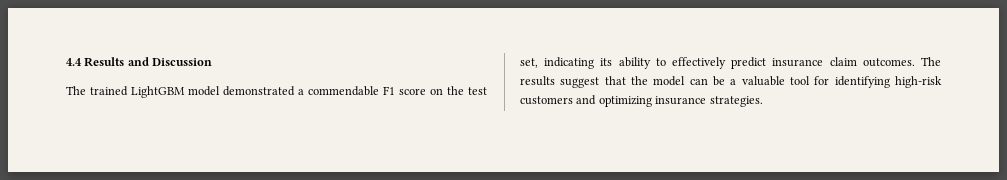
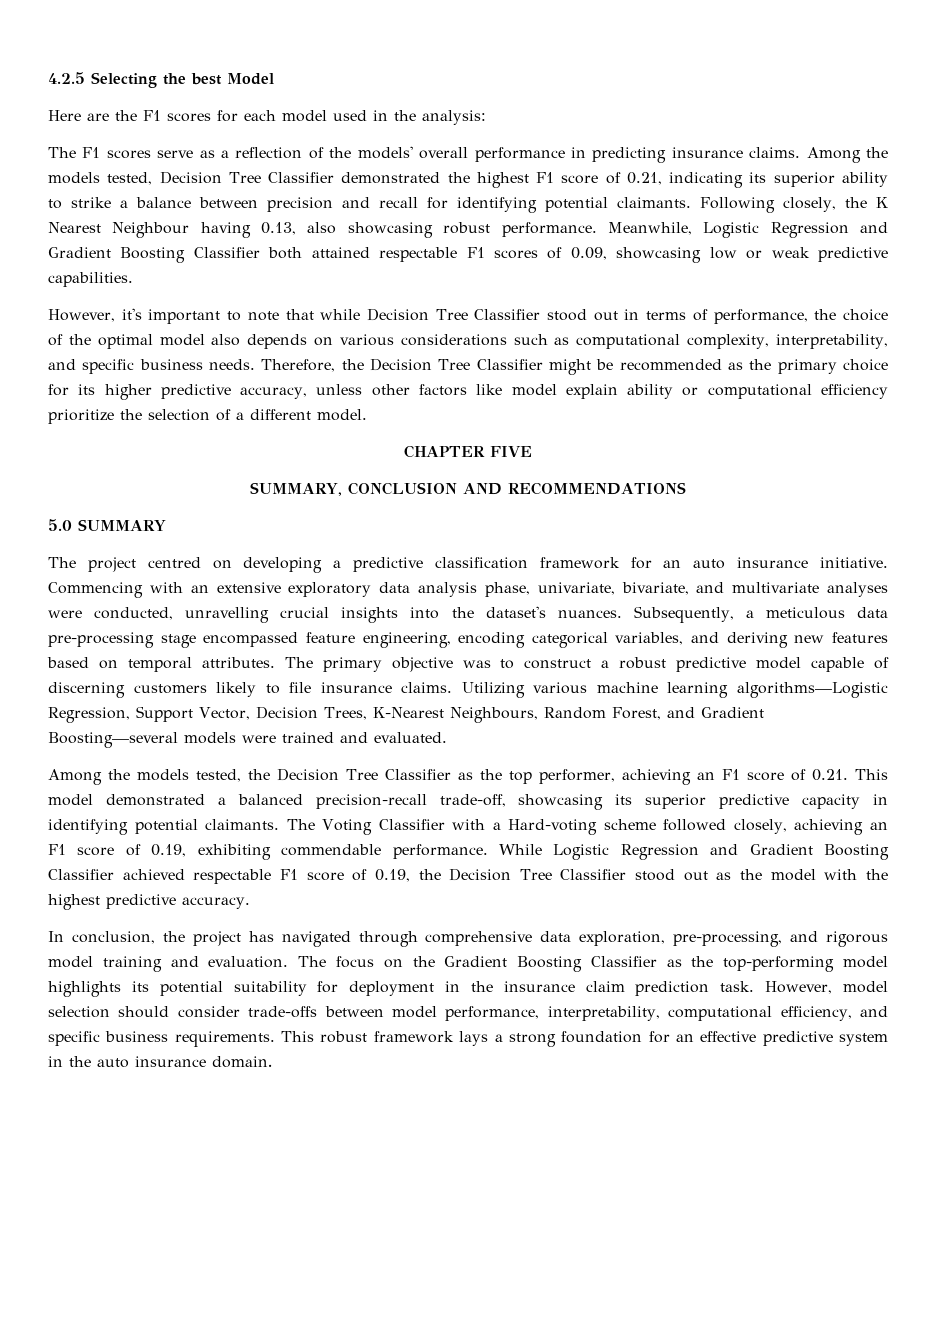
- 4.4 Results and Discussion
- The trained LightGBM model demonstrated a commendable F1 score on the test set, indicating its ability to effectively predict insurance claim outcomes. The results suggest that the model can be a valuable tool for identifying high-risk customers and optimizing insurance strategies.
+ 4.2.5 Selecting the best Model
+ Here are the F1 scores for each model used in the analysis:
+ The F1 scores serve as a reflection of the models' overall performance in predicting insurance claims. Among the models tested, Decision Tree Classifier demonstrated the highest F1 score of 0.21, indicating its superior ability to strike a balance between precision and recall for identifying potential claimants. Following closely, the K Nearest Neighbour having 0.13, also showcasing robust performance. Meanwhile, Logistic Regression and Gradient Boosting Classifier both attained respectable F1 scores of 0.09, showcasing low or weak predictive capabilities.
+ However, it's important to note that while Decision Tree Classifier stood out in terms of performance, the choice of the optimal model also depends on various considerations such as computational complexity, interpretability, and specific business needs. Therefore, the Decision Tree Classifier might be recommended as the primary choice for its higher predictive accuracy, unless other factors like model explain ability or computational efficiency prioritize the selection of a different model.
+ CHAPTER FIVE
+ SUMMARY, CONCLUSION AND RECOMMENDATIONS
+ 5.0 SUMMARY
+ The project centred on developing a predictive classification framework for an auto insurance initiative. Commencing with an extensive exploratory data analysis phase, univariate, bivariate, and multivariate analyses were conducted, unravelling crucial insights into the dataset's nuances. Subsequently, a meticulous data pre-processing stage encompassed feature engineering, encoding categorical variables, and deriving new features based on temporal attributes. The primary objective was to construct a robust predictive model capable of discerning customers likely to file insurance claims. Utilizing various machine learning algorithms—Logistic Regression, Support Vector, Decision Trees, K-Nearest Neighbours, Random Forest, and Gradient Boosting—several models were trained and evaluated.
+ Among the models tested, the Decision Tree Classifier as the top performer, achieving an F1 score of 0.21. This model demonstrated a balanced precision-recall trade-off, showcasing its superior predictive capacity in identifying potential claimants. The Voting Classifier with a Hard-voting scheme followed closely, achieving an F1 score of 0.19, exhibiting commendable performance. While Logistic Regression and Gradient Boosting Classifier achieved respectable F1 score of 0.19, the Decision Tree Classifier stood out as the model with the highest predictive accuracy.
+ In conclusion, the project has navigated through comprehensive data exploration, pre-processing, and rigorous model training and evaluation. The focus on the Gradient Boosting Classifier as the top-performing model highlights its potential suitability for deployment in the insurance claim prediction task. However, model selection should consider trade-offs between model performance, interpretability, computational efficiency, and specific business requirements. This robust framework lays a strong foundation for an effective predictive system in the auto insurance domain.

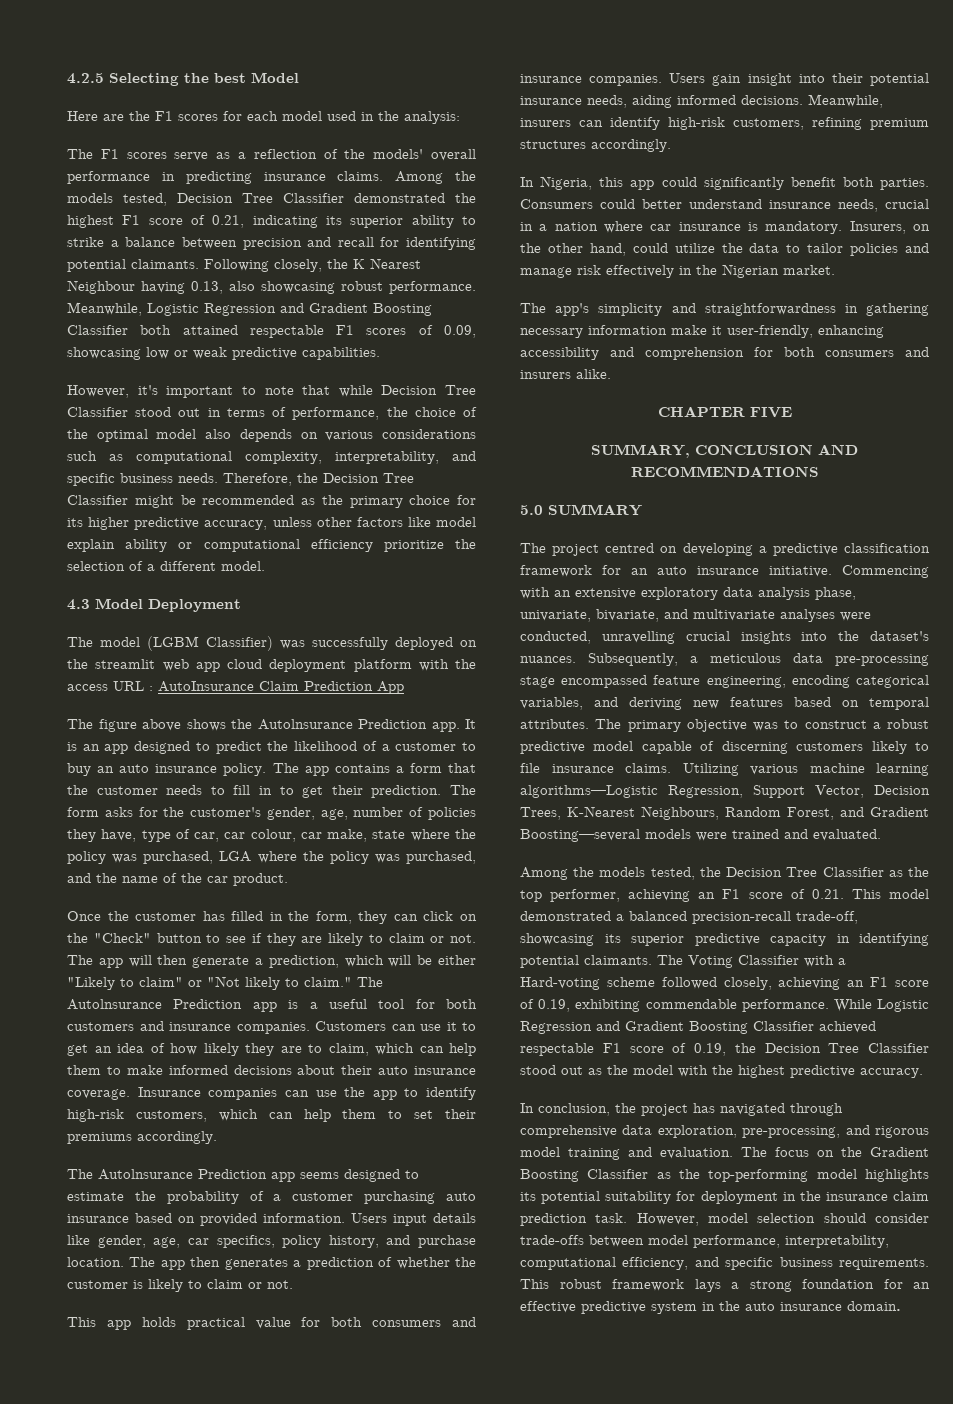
+ 4.3 Model Deployment
+ The model (LGBM Classifier) was successfully deployed on the streamlit web app cloud deployment platform with the access URL : AutoInsurance Claim Prediction App
+ The figure above shows the Autolnsurance Prediction app. It is an app designed to predict the likelihood of a customer to buy an auto insurance policy. The app contains a form that the customer needs to fill in to get their prediction. The form asks for the customer's gender, age, number of policies they have, type of car, car colour, car make, state where the policy was purchased, LGA where the policy was purchased, and the name of the car product.
+ Once the customer has filled in the form, they can click on the "Check" button to see if they are likely to claim or not. The app will then generate a prediction, which will be either "Likely to claim" or "Not likely to claim." The Autolnsurance Prediction app is a useful tool for both customers and insurance companies. Customers can use it to get an idea of how likely they are to claim, which can help them to make informed decisions about their auto insurance coverage. Insurance companies can use the app to identify high-risk customers, which can help them to set their premiums accordingly.
+ The Autolnsurance Prediction app seems designed to estimate the probability of a customer purchasing auto insurance based on provided information. Users input details like gender, age, car specifics, policy history, and purchase location. The app then generates a prediction of whether the customer is likely to claim or not.
+ This app holds practical value for both consumers and insurance companies. Users gain insight into their potential insurance needs, aiding informed decisions. Meanwhile, insurers can identify high-risk customers, refining premium structures accordingly.
+ In Nigeria, this app could significantly benefit both parties. Consumers could better understand insurance needs, crucial in a nation where car insurance is mandatory. Insurers, on the other hand, could utilize the data to tailor policies and manage risk effectively in the Nigerian market.
+ The app's simplicity and straightforwardness in gathering necessary information make it user-friendly, enhancing accessibility and comprehension for both consumers and insurers alike.

